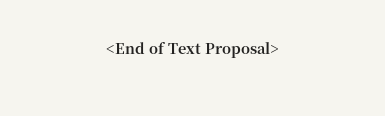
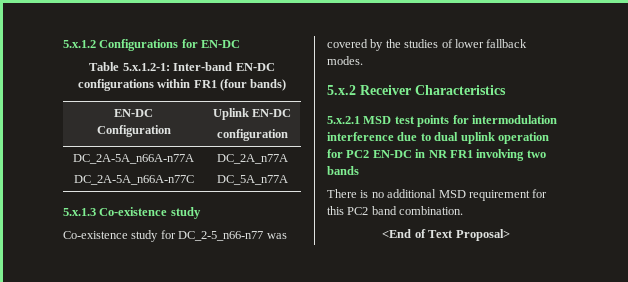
+ 5.x.1.2 Configurations for EN-DC
+ Table 5.x.1.2-1: Inter-band EN-DC configurations within FR1 (four bands)
+ EN-DC
+ Configuration | Uplink EN-DC
+ configuration
+ DC_2A-5A_n66A-n77A
+ DC_2A-5A_n66A-n77C | DC_2A_n77A
+ DC_5A_n77A
+ 5.x.1.3 Co-existence study
+ Co-existence study for DC_2-5_n66-n77 was covered by the studies of lower fallback modes.
+ 5.x.2 Receiver Characteristics
+ 5.x.2.1 MSD test points for intermodulation interference due to dual uplink operation for PC2 EN-DC in NR FR1 involving two bands
+ There is no additional MSD requirement for this PC2 band combination.

